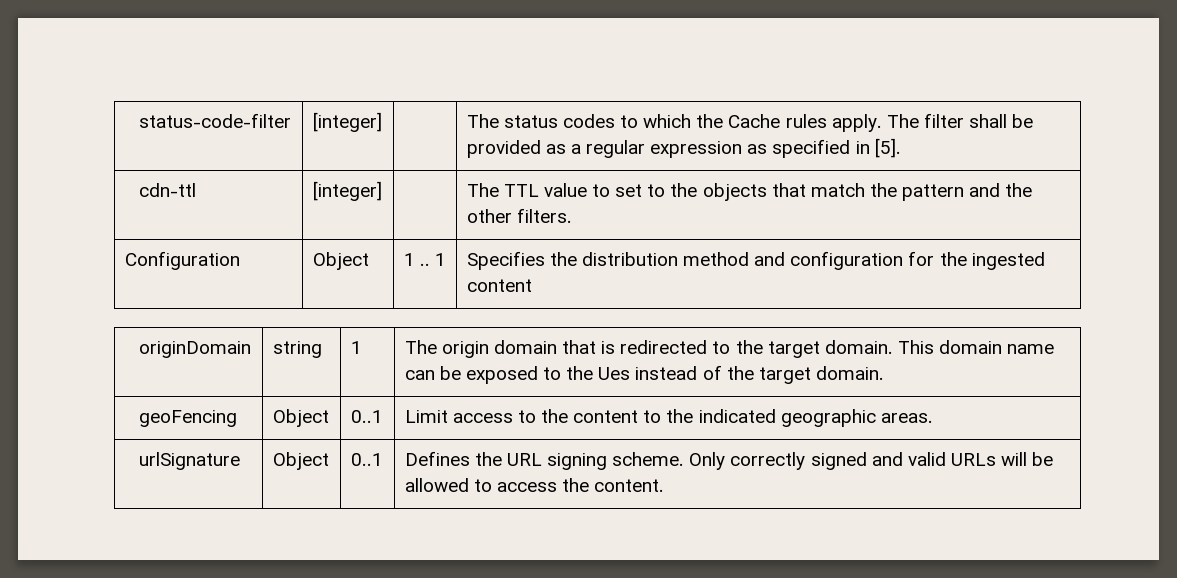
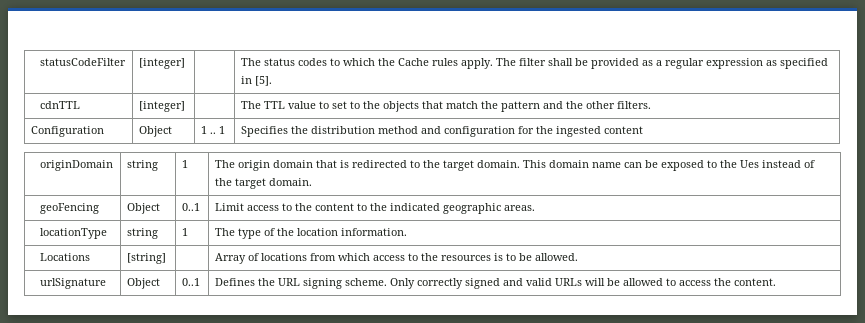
- status-code-filter | [integer] | | The status codes to which the Cache rules apply. The filter shall be provided as a regular expression as specified in [5].
+ statusCodeFilter | [integer] | | The status codes to which the Cache rules apply. The filter shall be provided as a regular expression as specified in [5].
- cdn-ttl | [integer] | | The TTL value to set to the objects that match the pattern and the other filters.
+ cdnTTL | [integer] | | The TTL value to set to the objects that match the pattern and the other filters.
+ locationType | string | 1 | The type of the location information.
+ Locations | [string] | | Array of locations from which access to the resources is to be allowed.

